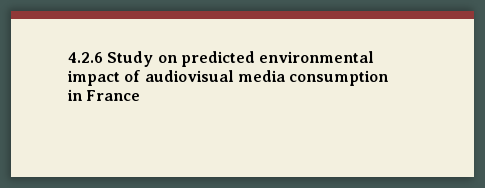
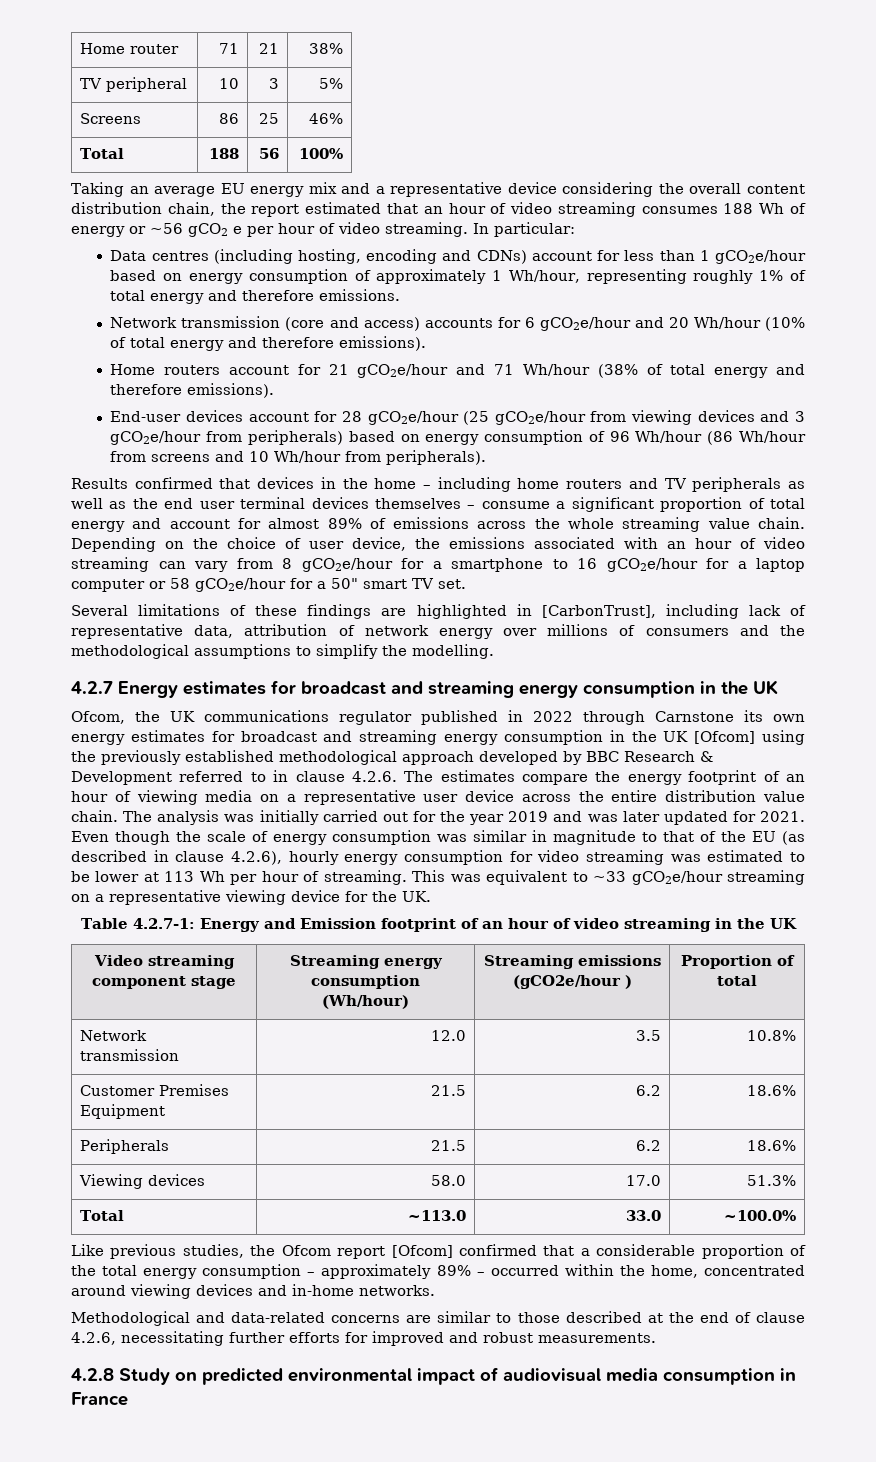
- 4.2.6 Study on predicted environmental impact of audiovisual media consumption in France
+ Home router | 71 | 21 | 38%
+ TV peripheral | 10 | 3 | 5%
+ Screens | 86 | 25 | 46%
+ Total | 188 | 56 | 100%
+ Taking an average EU energy mix and a representative device considering the overall content distribution chain, the report estimated that an hour of video streaming consumes 188 Wh of energy or ~56 gCO2 e per hour of video streaming. In particular:
+ Data centres (including hosting, encoding and CDNs) account for less than 1 gCO2e/hour based on energy consumption of approximately 1 Wh/hour, representing roughly 1% of total energy and therefore emissions.
+ Network transmission (core and access) accounts for 6 gCO2e/hour and 20 Wh/hour (10% of total energy and therefore emissions).
+ Home routers account for 21 gCO2e/hour and 71 Wh/hour (38% of total energy and therefore emissions).
+ End-user devices account for 28 gCO2e/hour (25 gCO2e/hour from viewing devices and 3 gCO2e/hour from peripherals) based on energy consumption of 96 Wh/hour (86 Wh/hour from screens and 10 Wh/hour from peripherals).
+ Results confirmed that devices in the home – including home routers and TV peripherals as well as the end user terminal devices themselves – consume a significant proportion of total energy and account for almost 89% of emissions across the whole streaming value chain. Depending on the choice of user device, the emissions associated with an hour of video streaming can vary from 8 gCO2e/hour for a smartphone to 16 gCO2e/hour for a laptop computer or 58 gCO2e/hour for a 50" smart TV set.
+ Several limitations of these findings are highlighted in [CarbonTrust], including lack of representative data, attribution of network energy over millions of consumers and the methodological assumptions to simplify the modelling.
+ 4.2.7 Energy estimates for broadcast and streaming energy consumption in the UK
+ Ofcom, the UK communications regulator published in 2022 through Carnstone its own energy estimates for broadcast and streaming energy consumption in the UK [Ofcom] using the previously established methodological approach developed by BBC Research & Development referred to in clause 4.2.6. The estimates compare the energy footprint of an hour of viewing media on a representative user device across the entire distribution value chain. The analysis was initially carried out for the year 2019 and was later updated for 2021. Even though the scale of energy consumption was similar in magnitude to that of the EU (as described in clause 4.2.6), hourly energy consumption for video streaming was estimated to be lower at 113 Wh per hour of streaming. This was equivalent to ~33 gCO2e/hour streaming on a representative viewing device for the UK.
+ Table 4.2.7-1: Energy and Emission footprint of an hour of video streaming in the UK
+ Video streaming component stage | Streaming energy consumption (Wh/hour) | Streaming emissions (gCO2e/hour ) | Proportion of total
+ Network transmission | 12.0 | 3.5 | 10.8%
+ Customer Premises Equipment | 21.5 | 6.2 | 18.6%
+ Peripherals | 21.5 | 6.2 | 18.6%
+ Viewing devices | 58.0 | 17.0 | 51.3%
+ Total | ~113.0 | 33.0 | ~100.0%
+ Like previous studies, the Ofcom report [Ofcom] confirmed that a considerable proportion of the total energy consumption – approximately 89% – occurred within the home, concentrated around viewing devices and in-home networks.
+ Methodological and data-related concerns are similar to those described at the end of clause 4.2.6, necessitating further efforts for improved and robust measurements.
+ 4.2.8 Study on predicted environmental impact of audiovisual media consumption in France

